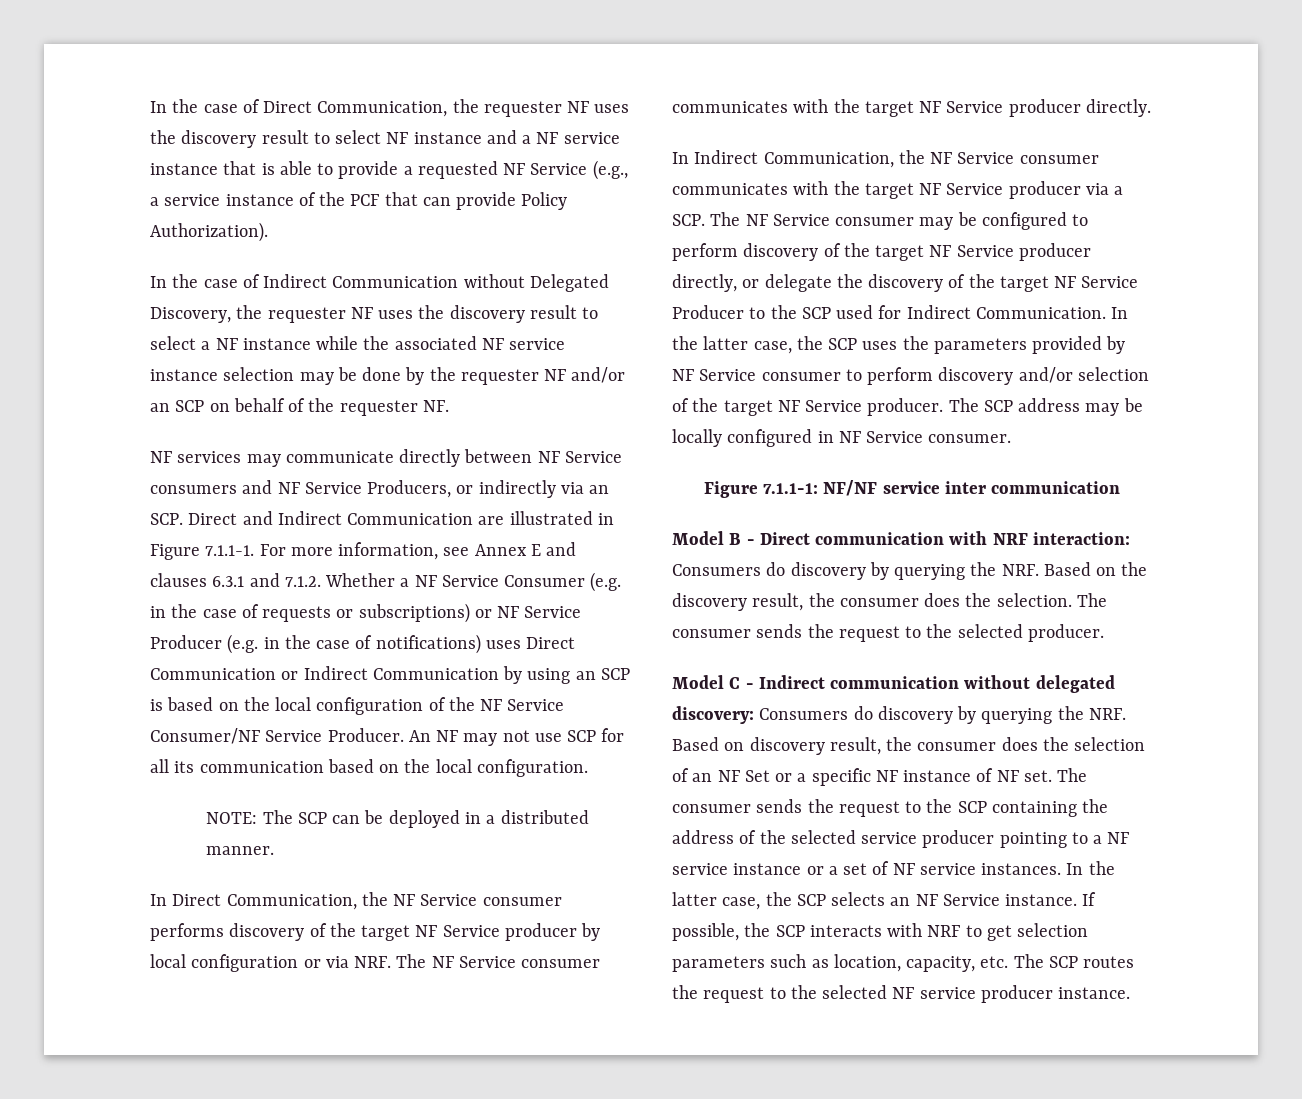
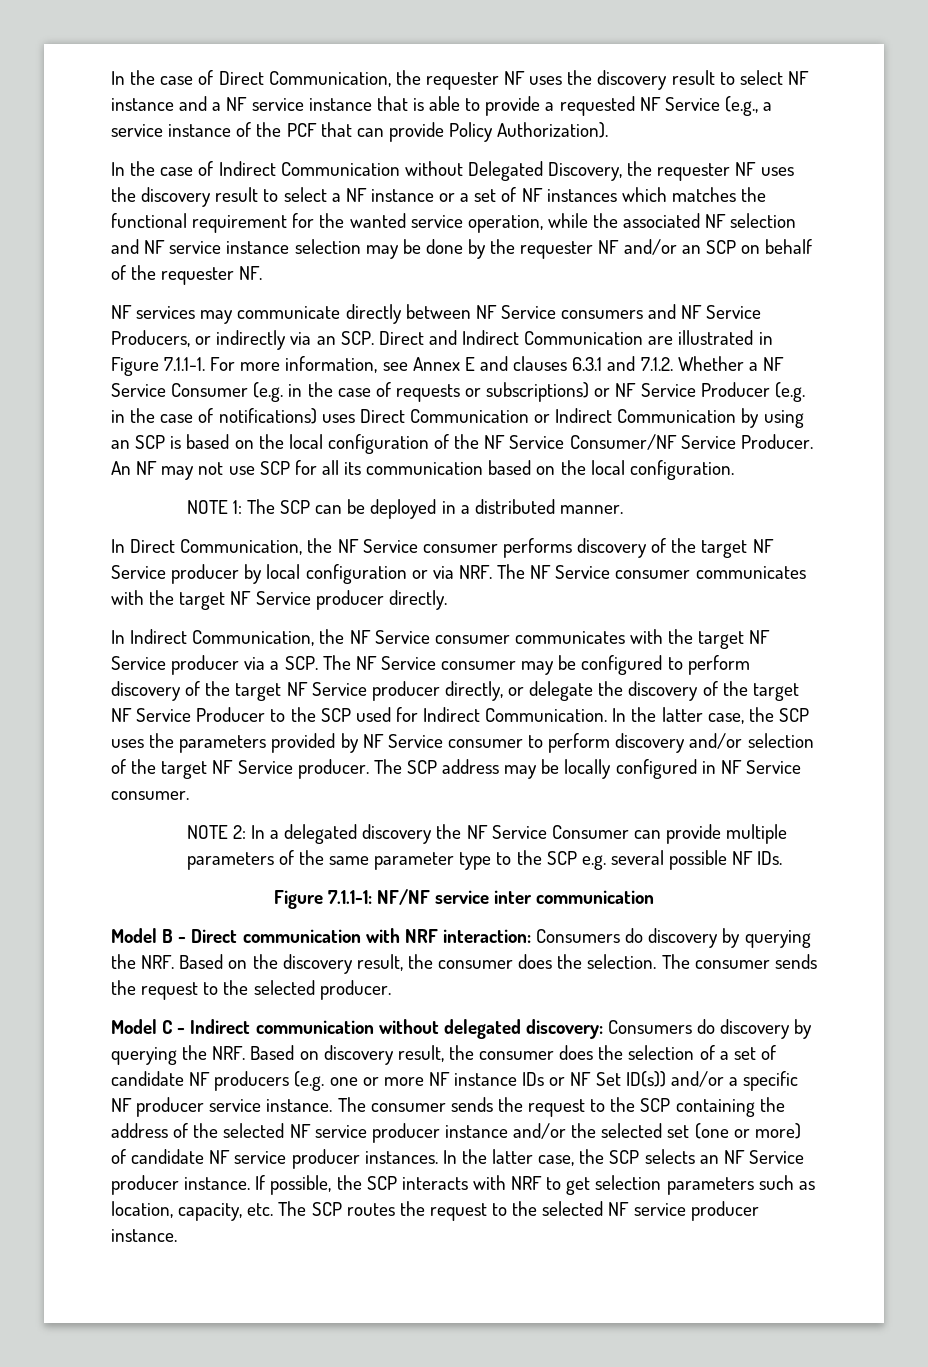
- In the case of Indirect Communication without Delegated Discovery, the requester NF uses the discovery result to select a NF instance while the associated NF service instance selection may be done by the requester NF and/or an SCP on behalf of the requester NF.
+ In the case of Indirect Communication without Delegated Discovery, the requester NF uses the discovery result to select a NF instance or a set of NF instances which matches the functional requirement for the wanted service operation, while the associated NF selection and NF service instance selection may be done by the requester NF and/or an SCP on behalf of the requester NF.
- NOTE: The SCP can be deployed in a distributed manner.
+ NOTE 1: The SCP can be deployed in a distributed manner.
+ NOTE 2: In a delegated discovery the NF Service Consumer can provide multiple parameters of the same parameter type to the SCP e.g. several possible NF IDs.
- Model C - Indirect communication without delegated discovery: Consumers do discovery by querying the NRF. Based on discovery result, the consumer does the selection of an NF Set or a specific NF instance of NF set.
+ Model C - Indirect communication without delegated discovery: Consumers do discovery by querying the NRF. Based on discovery result, the consumer does the selection of a set of candidate NF producers (e.g. one or more NF instance IDs or NF Set ID(s)) and/or a specific NF producer service instance.
- The consumer sends the request to the SCP containing the address of the selected service producer pointing to a NF service instance or a set of NF service instances.
+ The consumer sends the request to the SCP containing the address of the selected NF service producer instance and/or the selected set (one or more) of candidate NF service producer instances.
- In the latter case, the SCP selects an NF Service instance.
+ In the latter case, the SCP selects an NF Service producer instance.

